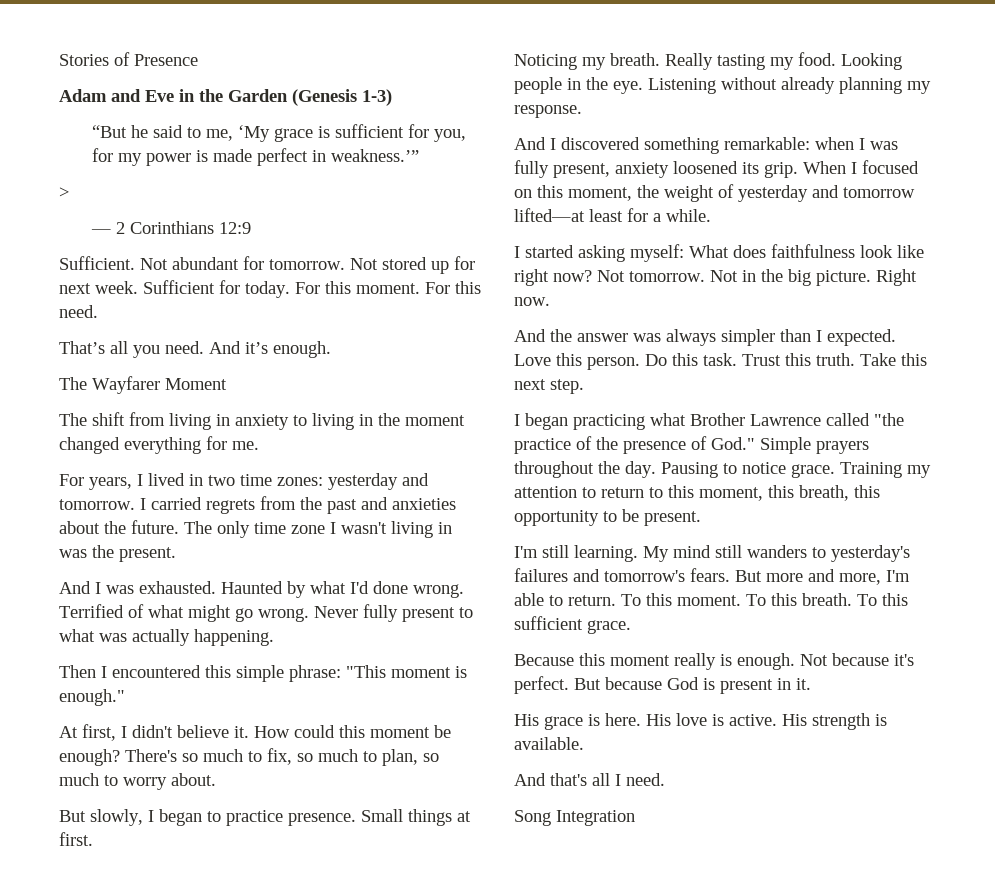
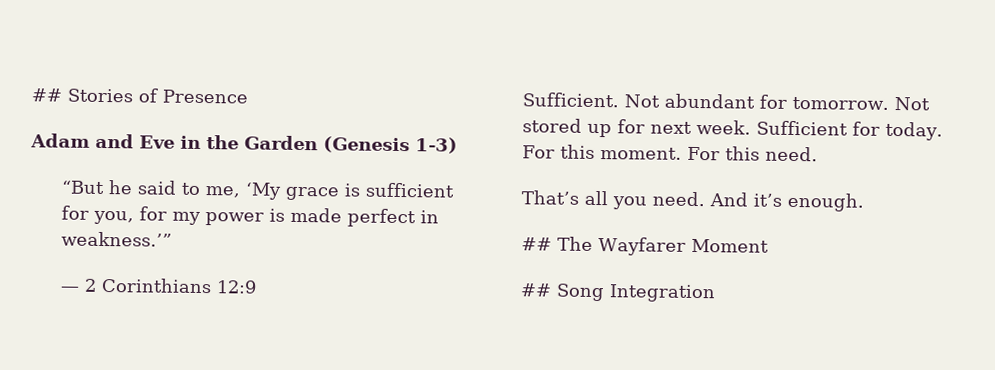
- Stories of Presence
+ ## Stories of Presence
- >
- The Wayfarer Moment
+ ## The Wayfarer Moment
- The shift from living in anxiety to living in the moment changed everything for me.
- For years, I lived in two time zones: yesterday and tomorrow. I carried regrets from the past and anxieties about the future. The only time zone I wasn't living in was the present.
- And I was exhausted. Haunted by what I'd done wrong. Terrified of what might go wrong. Never fully present to what was actually happening.
- Then I encountered this simple phrase: "This moment is enough."
- At first, I didn't believe it. How could this moment be enough? There's so much to fix, so much to plan, so much to worry about.
- But slowly, I began to practice presence. Small things at first.
- Noticing my breath. Really tasting my food. Looking people in the eye. Listening without already planning my response.
- And I discovered something remarkable: when I was fully present, anxiety loosened its grip. When I focused on this moment, the weight of yesterday and tomorrow lifted—at least for a while.
- I started asking myself: What does faithfulness look like right now? Not tomorrow. Not in the big picture. Right now.
- And the answer was always simpler than I expected. Love this person. Do this task. Trust this truth. Take this next step.
- I began practicing what Brother Lawrence called "the practice of the presence of God." Simple prayers throughout the day. Pausing to notice grace. Training my attention to return to this moment, this breath, this opportunity to be present.
- I'm still learning. My mind still wanders to yesterday's failures and tomorrow's fears. But more and more, I'm able to return. To this moment. To this breath. To this sufficient grace.
- Because this moment really is enough. Not because it's perfect. But because God is present in it.
- His grace is here. His love is active. His strength is available.
- And that's all I need.
- Song Integration
+ ## Song Integration

